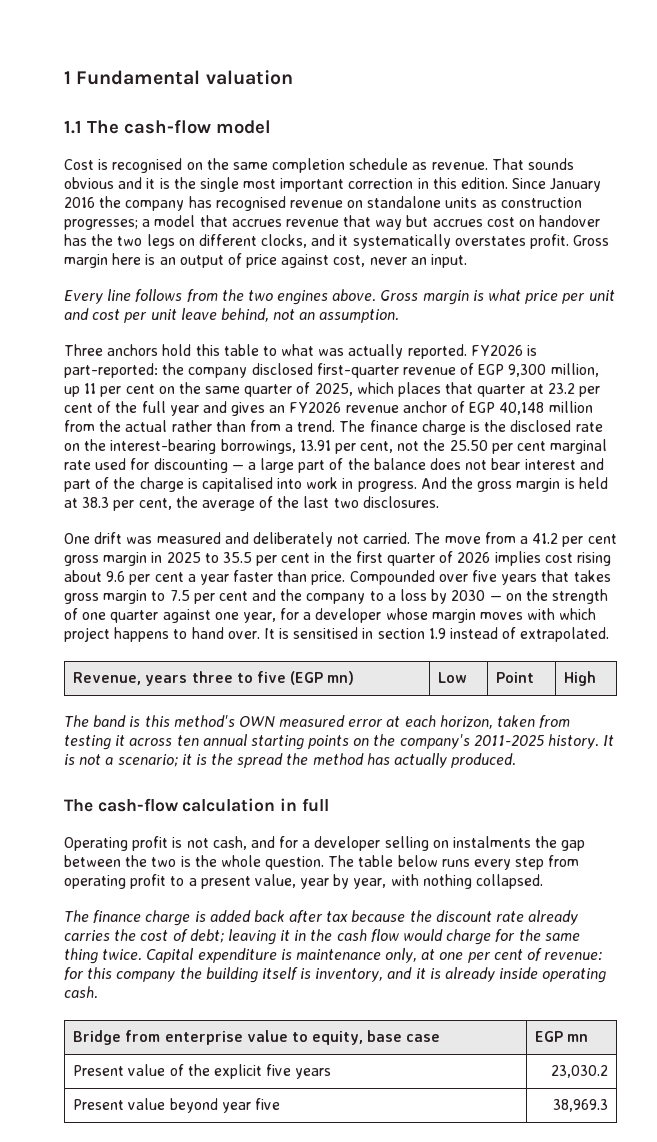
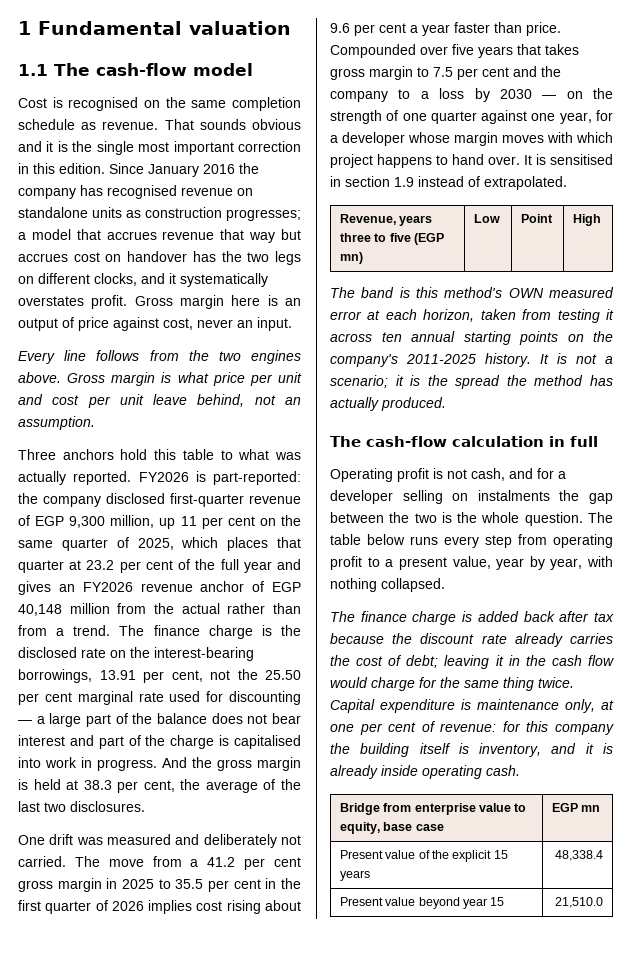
- Present value of the explicit five years | 23,030.2
+ Present value of the explicit 15 years | 48,338.4
- Present value beyond year five | 38,969.3
+ Present value beyond year 15 | 21,510.0

